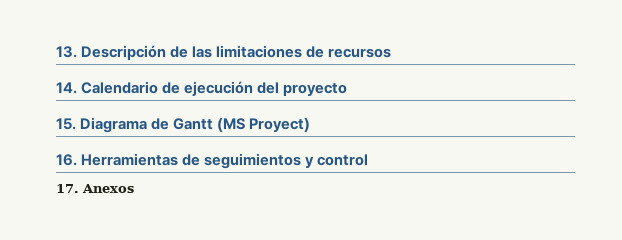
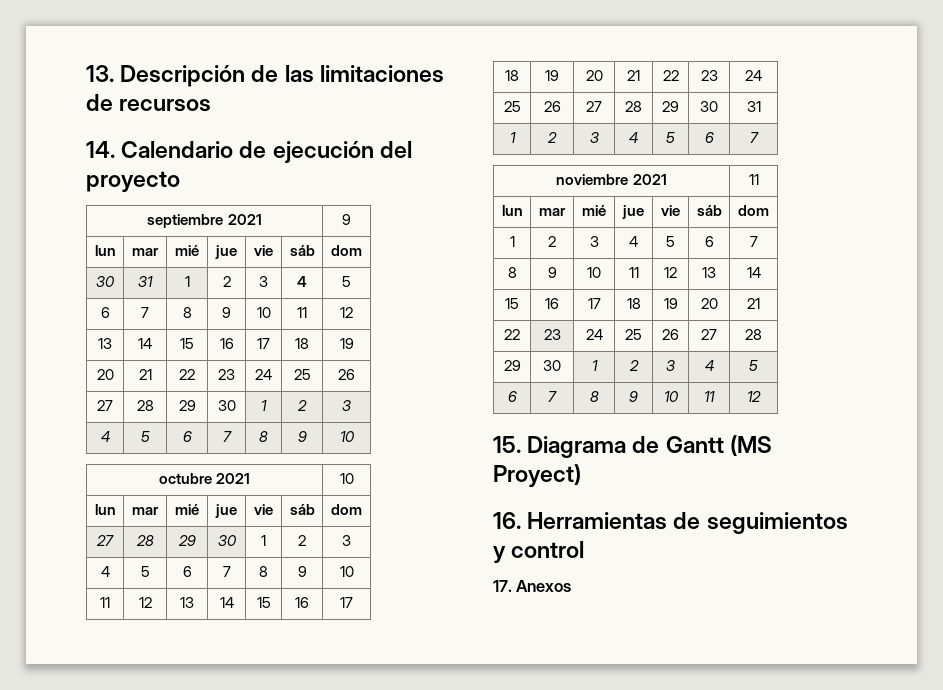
+ septiembre 2021 | 9
+ lun | mar | mié | jue | vie | sáb | dom
+ 30 | 31 | 1 | 2 | 3 | 4 | 5
+ 6 | 7 | 8 | 9 | 10 | 11 | 12
+ 13 | 14 | 15 | 16 | 17 | 18 | 19
+ 20 | 21 | 22 | 23 | 24 | 25 | 26
+ 27 | 28 | 29 | 30 | 1 | 2 | 3
+ 4 | 5 | 6 | 7 | 8 | 9 | 10
+ octubre 2021 | 10
+ lun | mar | mié | jue | vie | sáb | dom
+ 27 | 28 | 29 | 30 | 1 | 2 | 3
+ 4 | 5 | 6 | 7 | 8 | 9 | 10
+ 11 | 12 | 13 | 14 | 15 | 16 | 17
+ 18 | 19 | 20 | 21 | 22 | 23 | 24
+ 25 | 26 | 27 | 28 | 29 | 30 | 31
+ 1 | 2 | 3 | 4 | 5 | 6 | 7
+ noviembre 2021 | 11
+ lun | mar | mié | jue | vie | sáb | dom
+ 1 | 2 | 3 | 4 | 5 | 6 | 7
+ 8 | 9 | 10 | 11 | 12 | 13 | 14
+ 15 | 16 | 17 | 18 | 19 | 20 | 21
+ 22 | 23 | 24 | 25 | 26 | 27 | 28
+ 29 | 30 | 1 | 2 | 3 | 4 | 5
+ 6 | 7 | 8 | 9 | 10 | 11 | 12

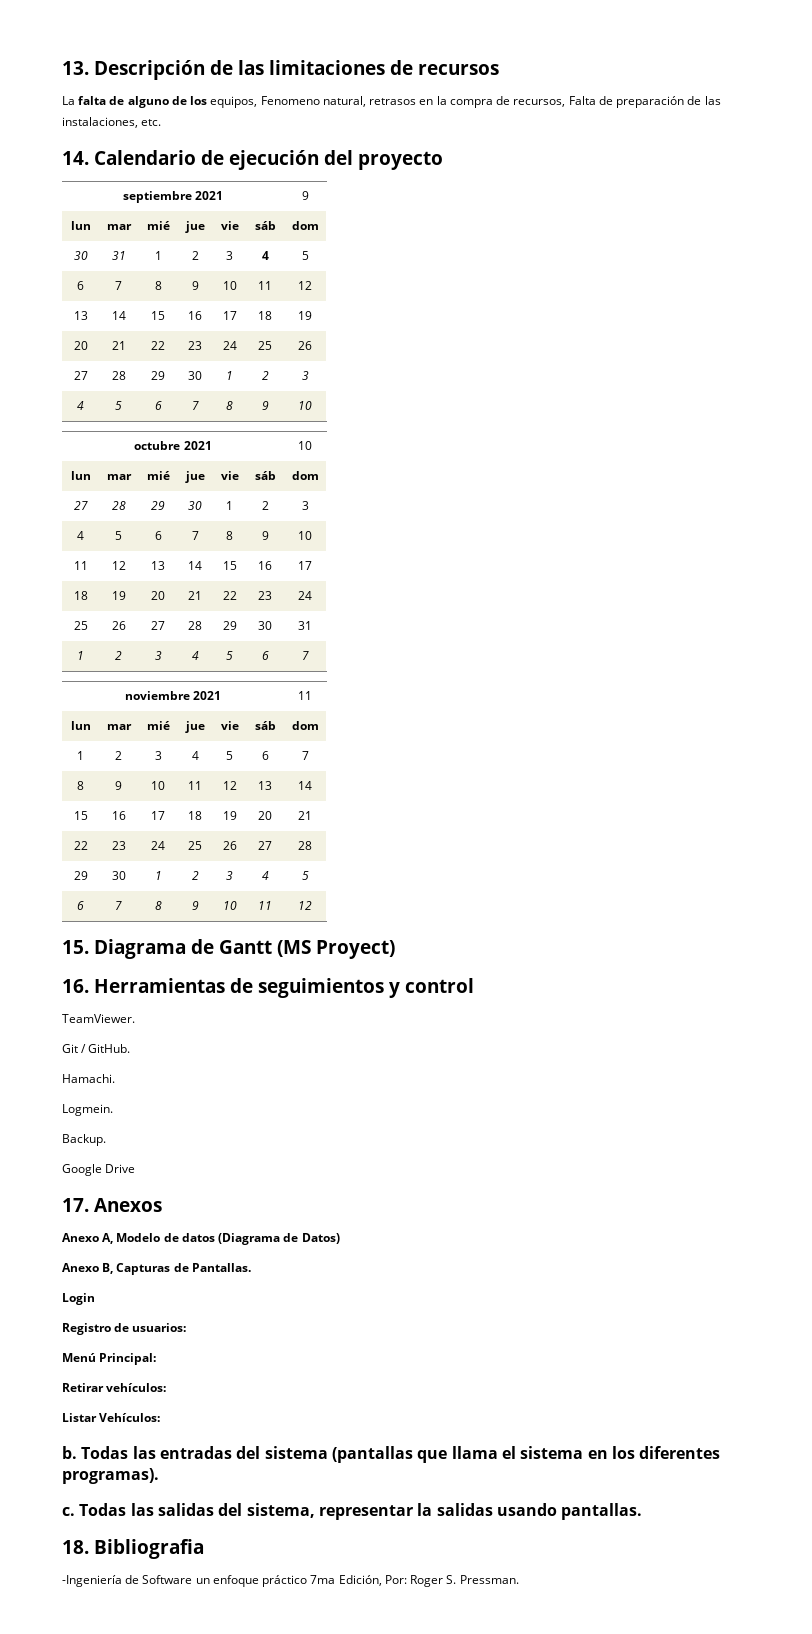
+ La falta de alguno de los equipos, Fenomeno natural, retrasos en la compra de recursos, Falta de preparación de las instalaciones, etc.
+ TeamViewer.
+ Git / GitHub.
+ Hamachi.
+ Logmein.
+ Backup.
+ Google Drive
  17. Anexos
+ Anexo A, Modelo de datos (Diagrama de Datos)
+ Anexo B, Capturas de Pantallas.
+ Login
+ Registro de usuarios:
+ Menú Principal:
+ Retirar vehículos:
+ Listar Vehículos:
+ b. Todas las entradas del sistema (pantallas que llama el sistema en los diferentes programas).
+ c. Todas las salidas del sistema, representar la salidas usando pantallas.
+ 18. Bibliografia
+ -Ingeniería de Software un enfoque práctico 7ma Edición, Por: Roger S. Pressman.

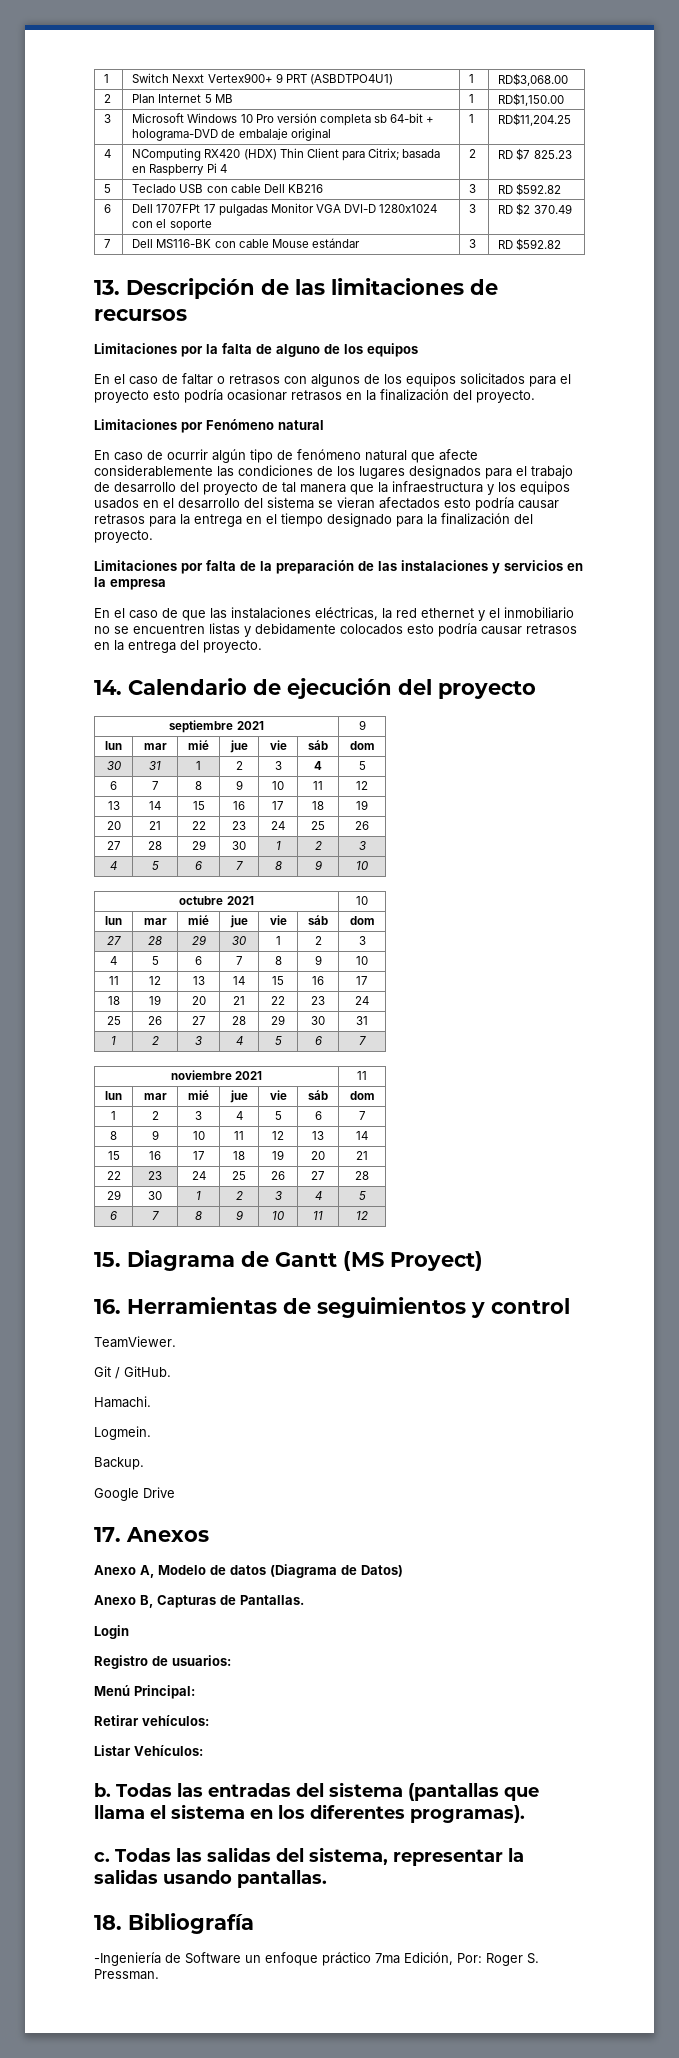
+ 1 | Switch Nexxt Vertex900+ 9 PRT (ASBDTPO4U1) | 1 | RD$3,068.00
+ 2 | Plan Internet 5 MB | 1 | RD$1,150.00
+ 3 | Microsoft Windows 10 Pro versión completa sb 64-bit + holograma-DVD de embalaje original | 1 | RD$11,204.25
+ 4 | NComputing RX420 (HDX) Thin Client para Citrix; basada en Raspberry Pi 4 | 2 | RD $7 825.23
+ 5 | Teclado USB con cable Dell KB216 | 3 | RD $592.82
+ 6 | Dell 1707FPt 17 pulgadas Monitor VGA DVI-D 1280x1024 con el soporte | 3 | RD $2 370.49
+ 7 | Dell MS116-BK con cable Mouse estándar | 3 | RD $592.82
- La falta de alguno de los equipos, Fenomeno natural, retrasos en la compra de recursos, Falta de preparación de las instalaciones, etc.
+ Limitaciones por la falta de alguno de los equipos
+ En el caso de faltar o retrasos con algunos de los equipos solicitados para el proyecto esto podría ocasionar retrasos en la finalización del proyecto.
+ Limitaciones por Fenómeno natural
+ En caso de ocurrir algún tipo de fenómeno natural que afecte considerablemente las condiciones de los lugares designados para el trabajo de desarrollo del proyecto de tal manera que la infraestructura y los equipos usados en el desarrollo del sistema se vieran afectados esto podría causar retrasos para la entrega en el tiempo designado para la finalización del proyecto.
+ Limitaciones por falta de la preparación de las instalaciones y servicios en la empresa
+ En el caso de que las instalaciones eléctricas, la red ethernet y el inmobiliario no se encuentren listas y debidamente colocados esto podría causar retrasos en la entrega del proyecto.
- 18. Bibliografia
+ 18. Bibliografía

